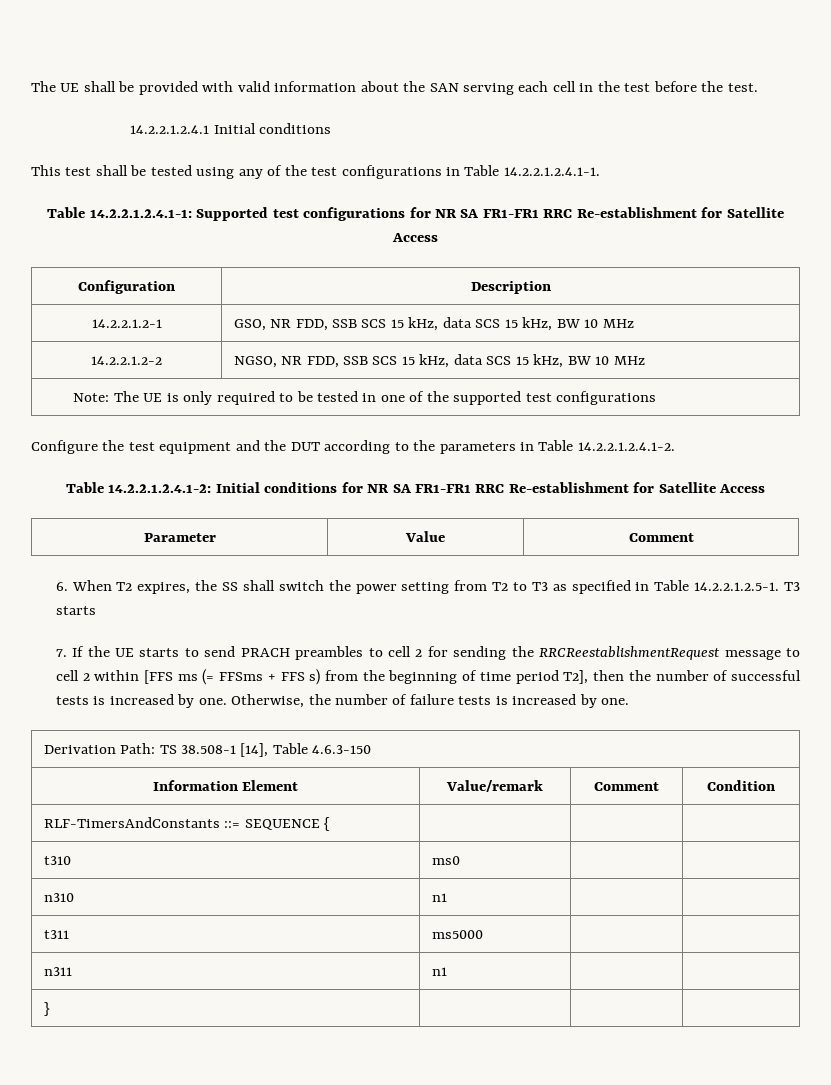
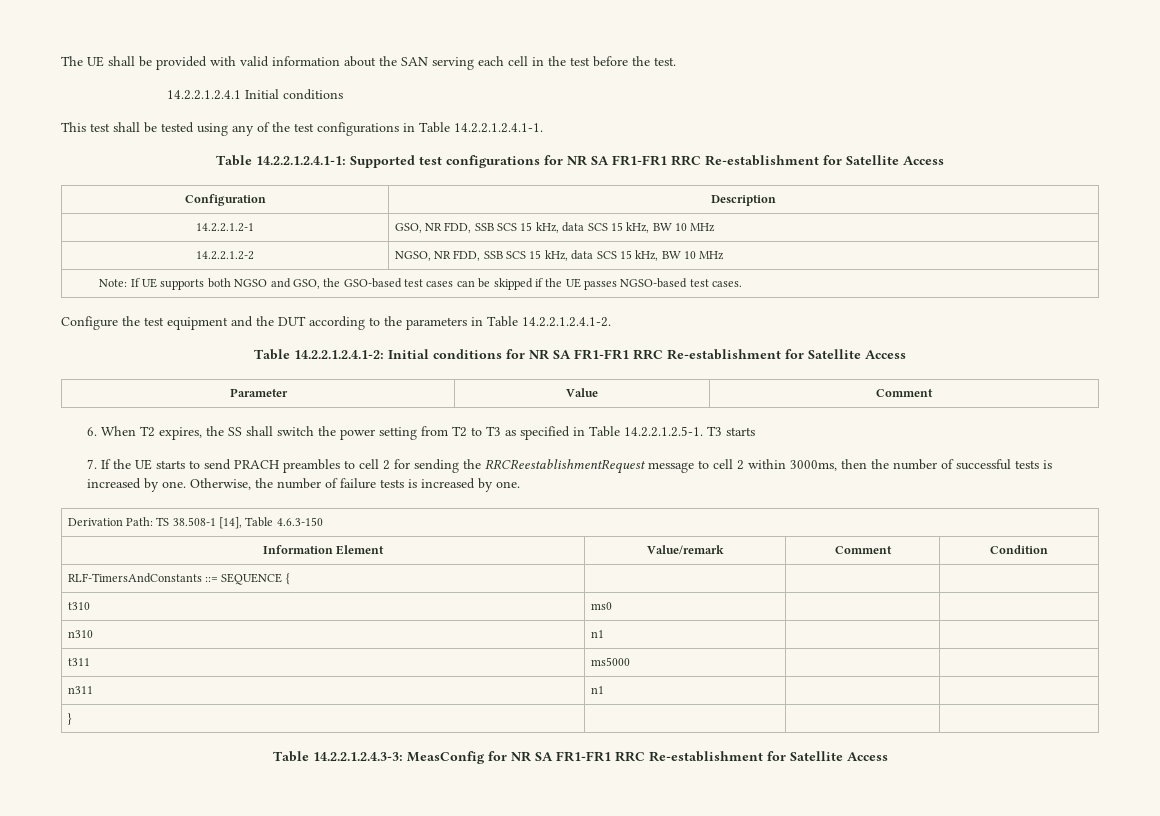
- Note: The UE is only required to be tested in one of the supported test configurations
+ Note: If UE supports both NGSO and GSO, the GSO-based test cases can be skipped if the UE passes NGSO-based test cases.
- 7. If the UE starts to send PRACH preambles to cell 2 for sending the RRCReestablishmentRequest message to cell 2 within [FFS ms (= FFSms + FFS s) from the beginning of time period T2], then the number of successful tests is increased by one.
+ 7. If the UE starts to send PRACH preambles to cell 2 for sending the RRCReestablishmentRequest message to cell 2 within 3000ms, then the number of successful tests is increased by one.
+ Table 14.2.2.1.2.4.3-3: MeasConfig for NR SA FR1-FR1 RRC Re-establishment for Satellite Access

